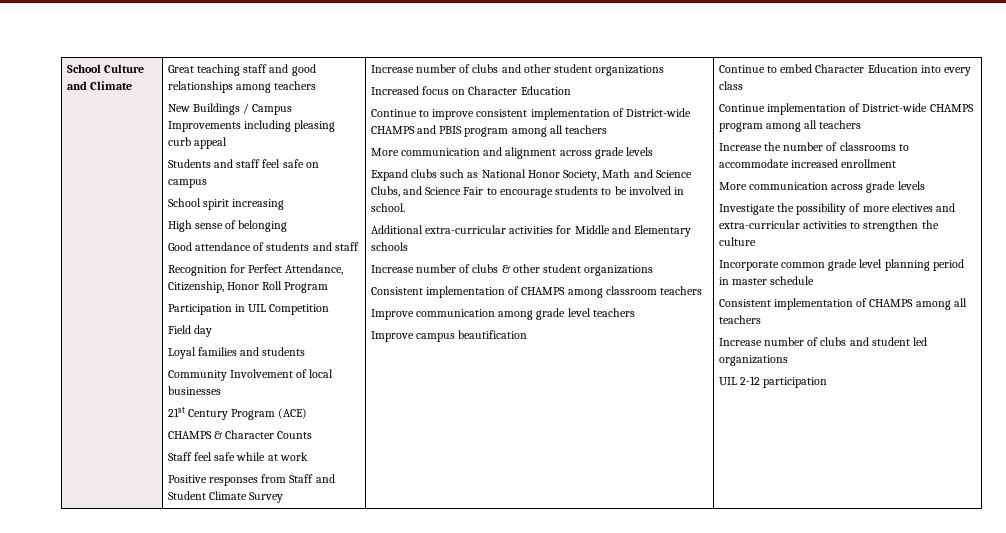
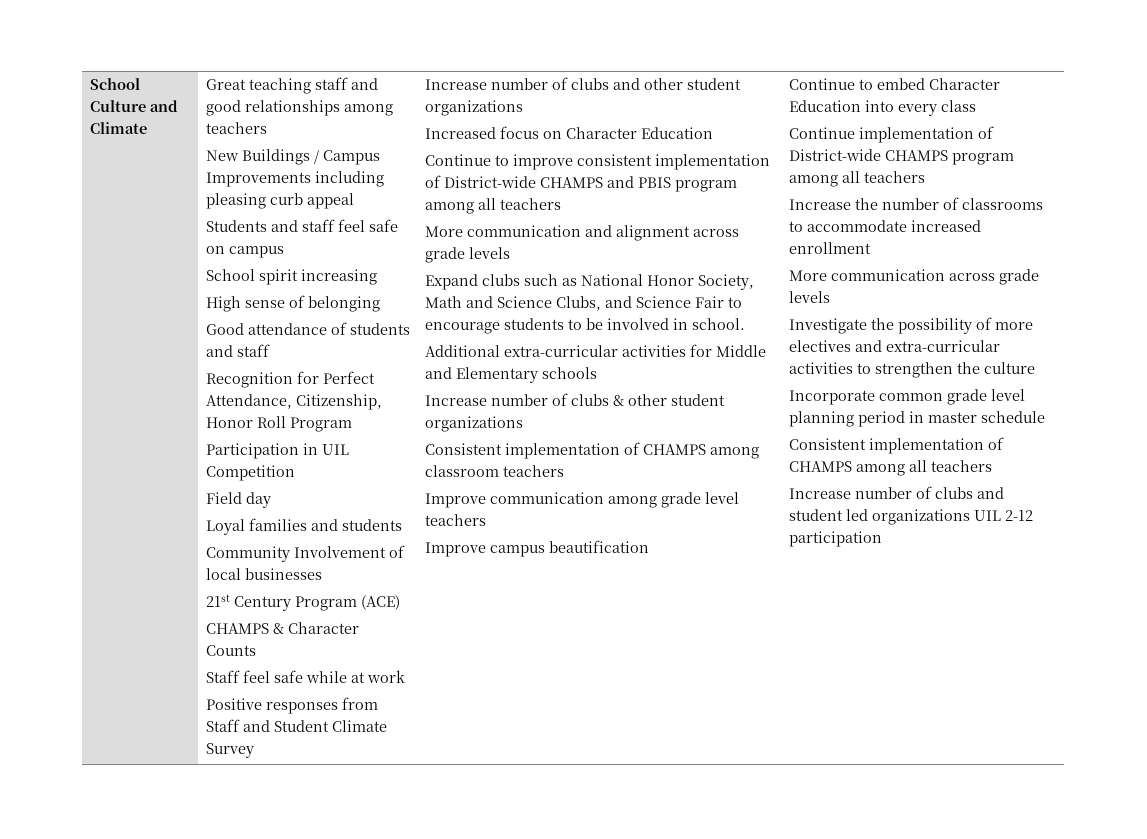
- Increase number of clubs and student led organizations
- UIL 2-12 participation
+ Increase number of clubs and student led organizations UIL 2-12 participation

